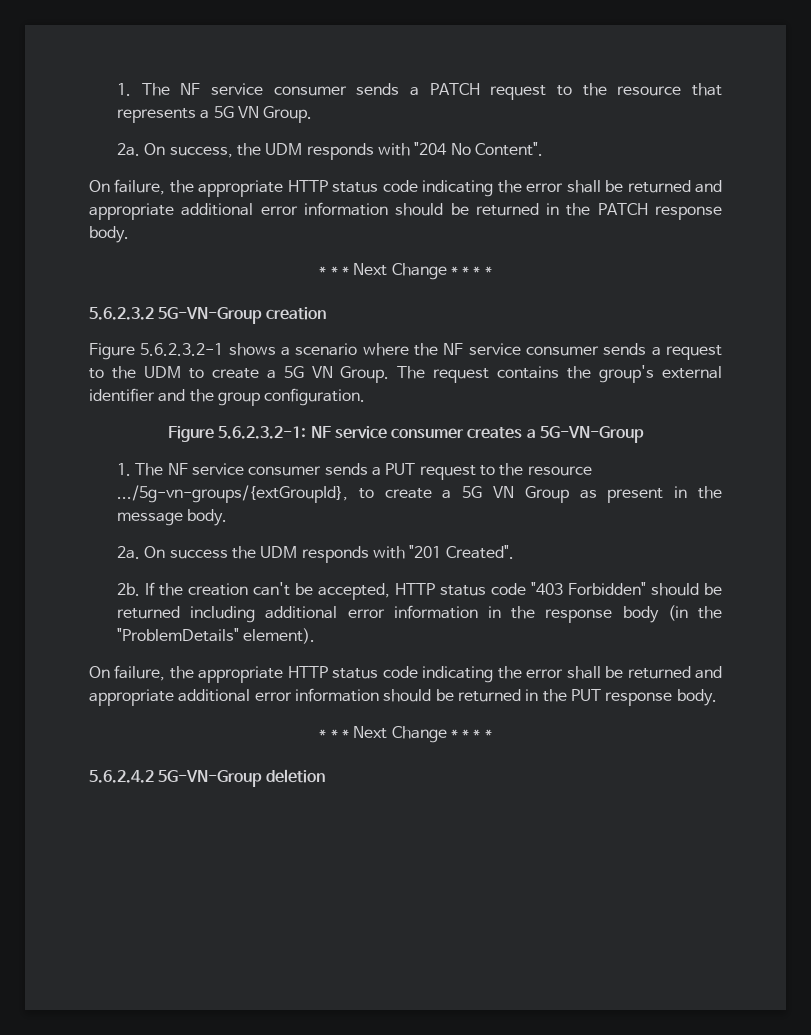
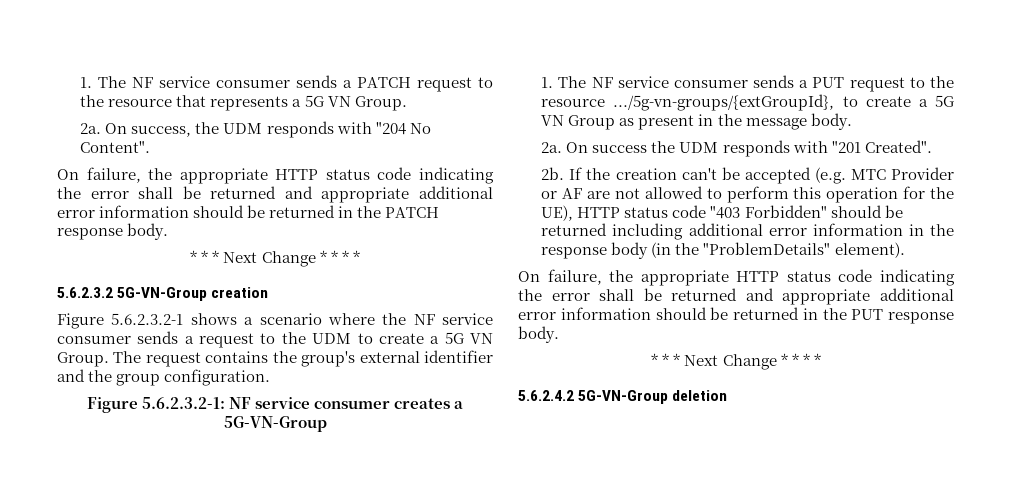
- If the creation can't be accepted, HTTP status code "403 Forbidden" should be returned including additional error information in the response body (in the "ProblemDetails" element).
+ If the creation can't be accepted (e.g. MTC Provider or AF are not allowed to perform this operation for the UE), HTTP status code "403 Forbidden" should be returned including additional error information in the response body (in the "ProblemDetails" element).

